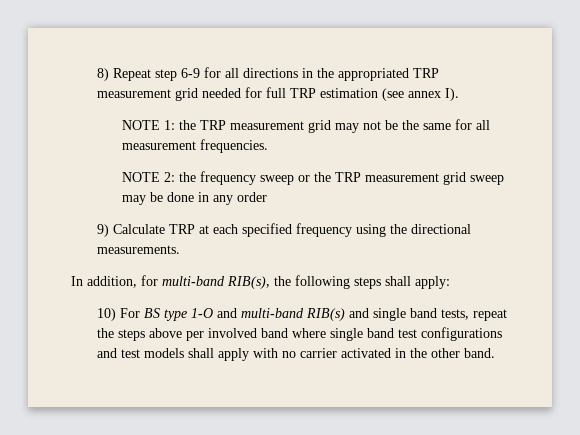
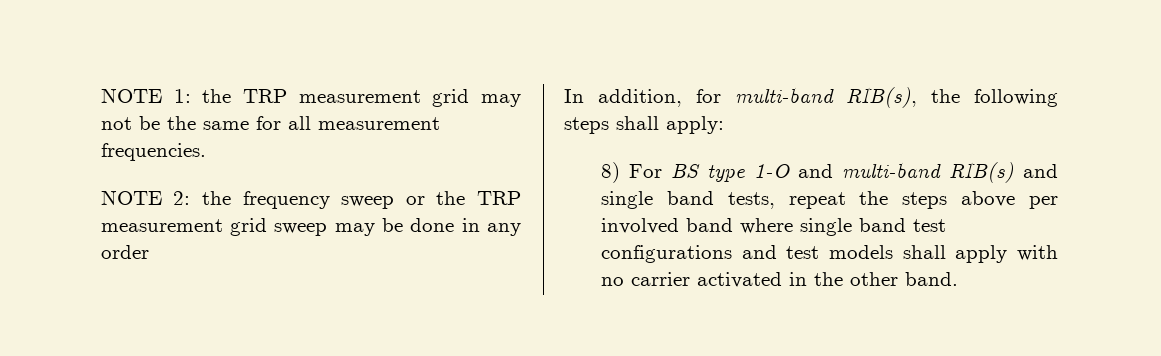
- 8) Repeat step 6-9 for all directions in the appropriated TRP measurement grid needed for full TRP estimation (see annex I).
- 9) Calculate TRP at each specified frequency using the directional measurements.
- 10) For BS type 1-O and multi-band RIB(s) and single band tests, repeat the steps above per involved band where single band test configurations and test models shall apply with no carrier activated in the other band.
+ 8) For BS type 1-O and multi-band RIB(s) and single band tests, repeat the steps above per involved band where single band test configurations and test models shall apply with no carrier activated in the other band.

